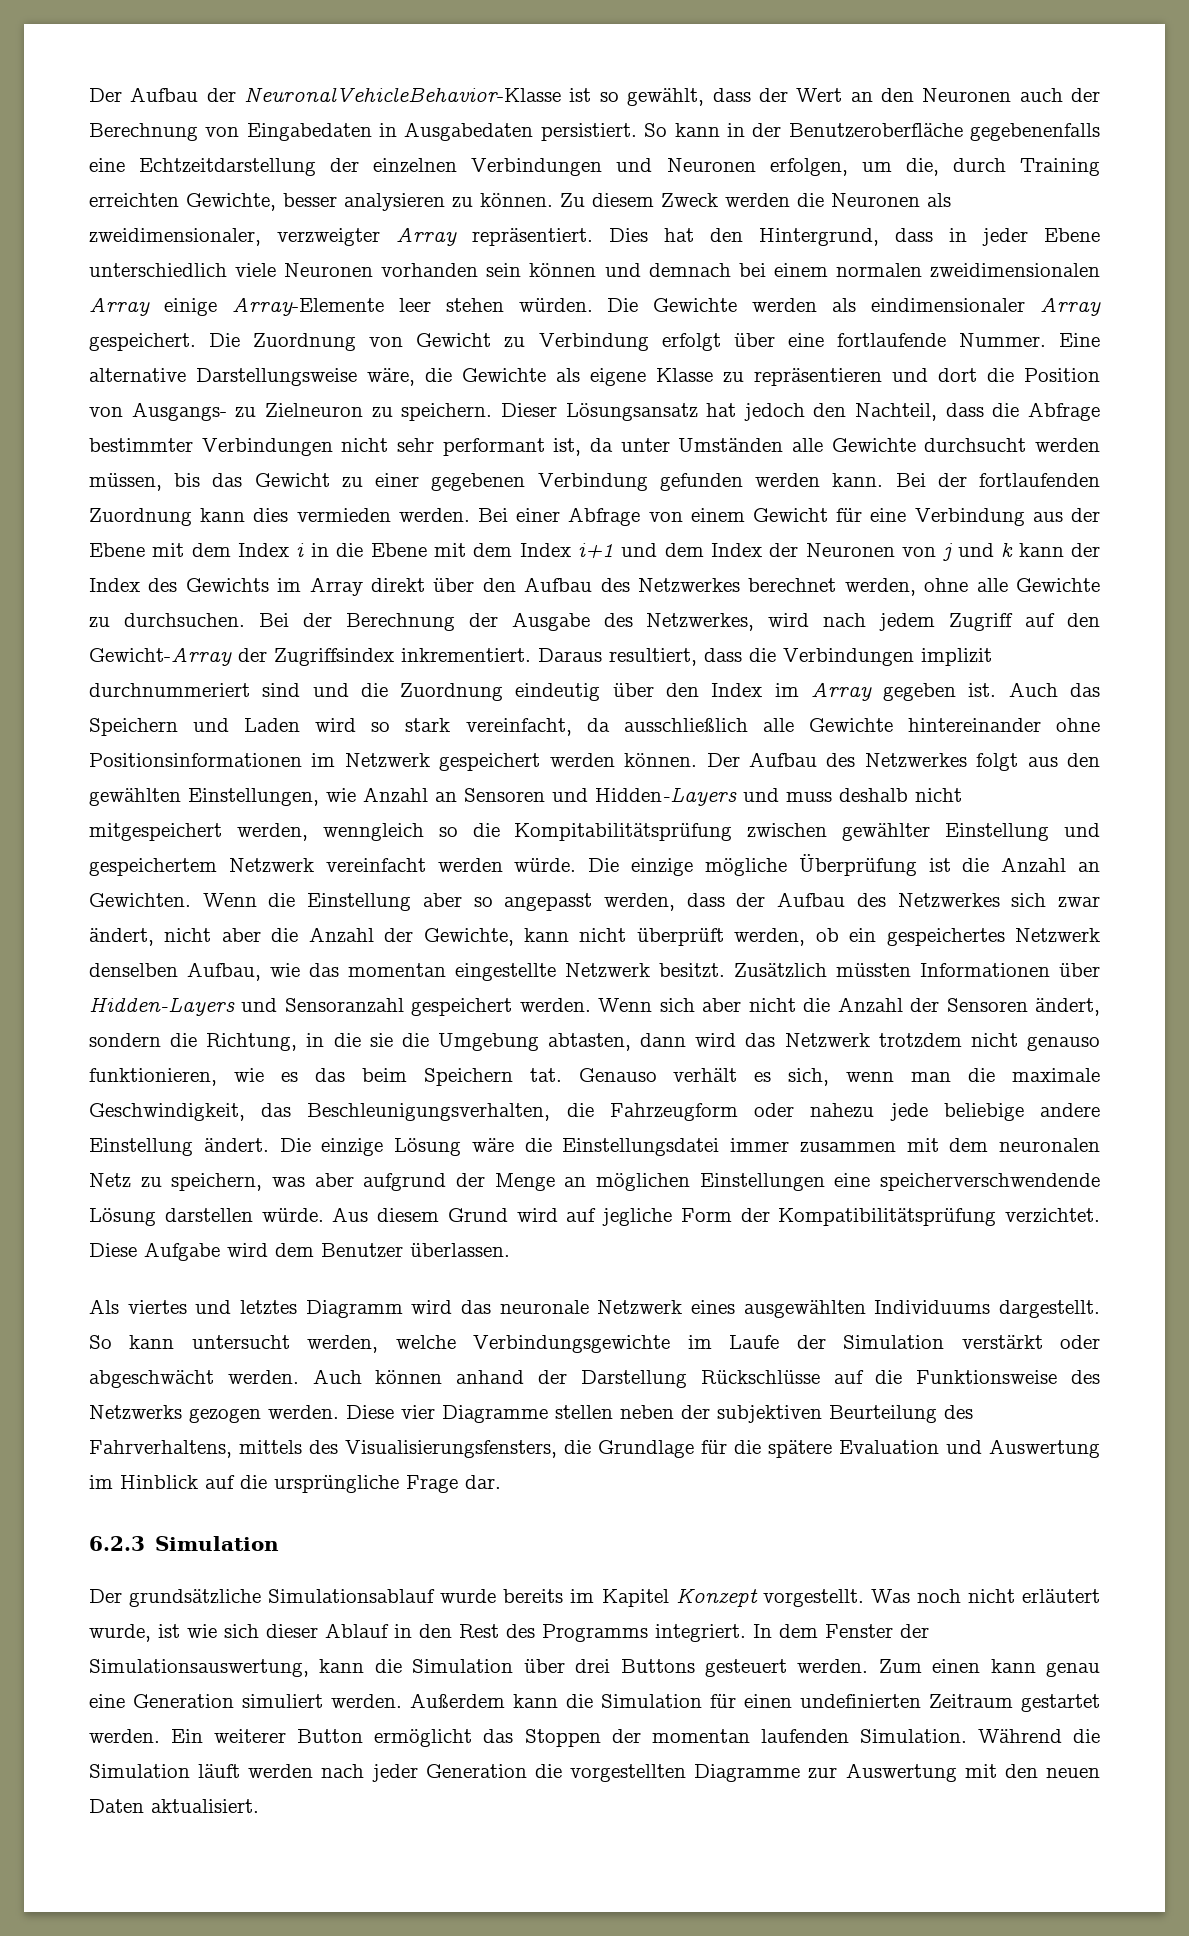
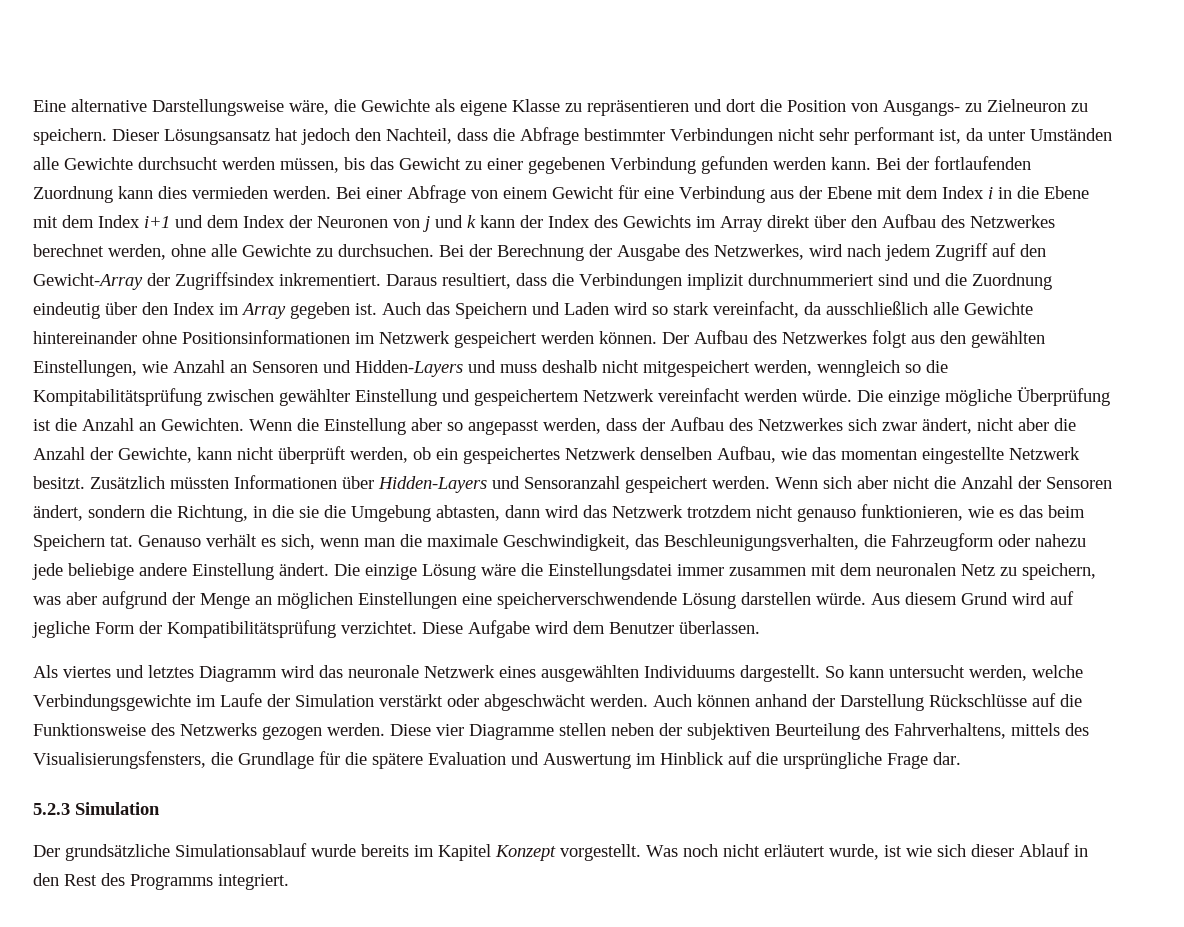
- Der Aufbau der NeuronalVehicleBehavior-Klasse ist so gewählt, dass der Wert an den Neuronen auch der Berechnung von Eingabedaten in Ausgabedaten persistiert. So kann in der Benutzeroberfläche gegebenenfalls eine Echtzeitdarstellung der einzelnen Verbindungen und Neuronen erfolgen, um die, durch Training erreichten Gewichte, besser analysieren zu können. Zu diesem Zweck werden die Neuronen als zweidimensionaler, verzweigter Array repräsentiert. Dies hat den Hintergrund, dass in jeder Ebene unterschiedlich viele Neuronen vorhanden sein können und demnach bei einem normalen zweidimensionalen Array einige Array-Elemente leer stehen würden. Die Gewichte werden als eindimensionaler Array gespeichert. Die Zuordnung von Gewicht zu Verbindung erfolgt über eine fortlaufende Nummer.
- 6.2.3 Simulation
+ 5.2.3 Simulation
- In dem Fenster der Simulationsauswertung, kann die Simulation über drei Buttons gesteuert werden. Zum einen kann genau eine Generation simuliert werden. Außerdem kann die Simulation für einen undefinierten Zeitraum gestartet werden. Ein weiterer Button ermöglicht das Stoppen der momentan laufenden Simulation. Während die Simulation läuft werden nach jeder Generation die vorgestellten Diagramme zur Auswertung mit den neuen Daten aktualisiert.

